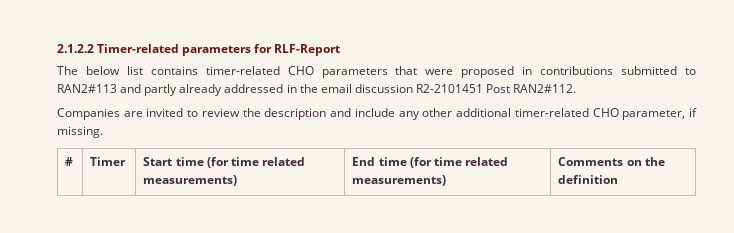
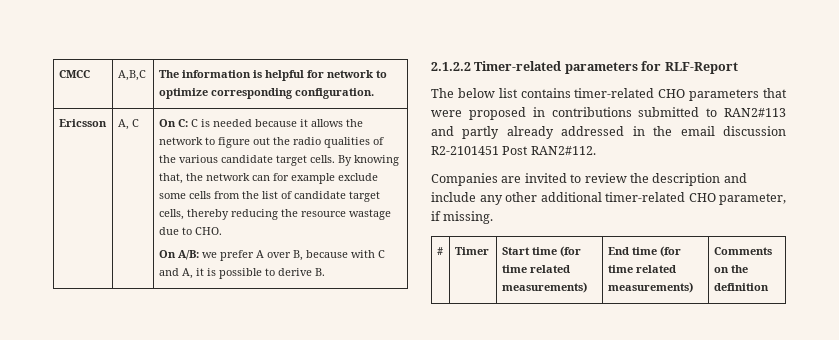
+ CMCC | A,B,C | The information is helpful for network to optimize corresponding configuration.
+ Ericsson | A, C | On C: C is needed because it allows the network to figure out the radio qualities of the various candidate target cells. By knowing that, the network can for example exclude some cells from the list of candidate target cells, thereby reducing the resource wastage due to CHO.
+ On A/B: we prefer A over B, because with C and A, it is possible to derive B.

